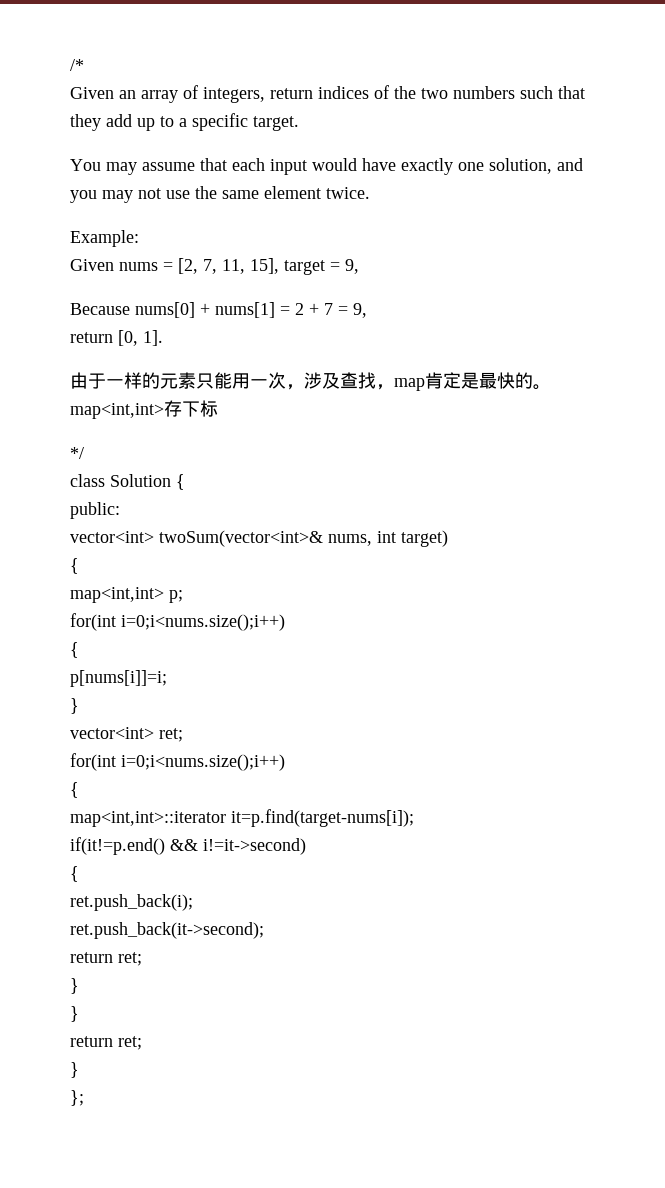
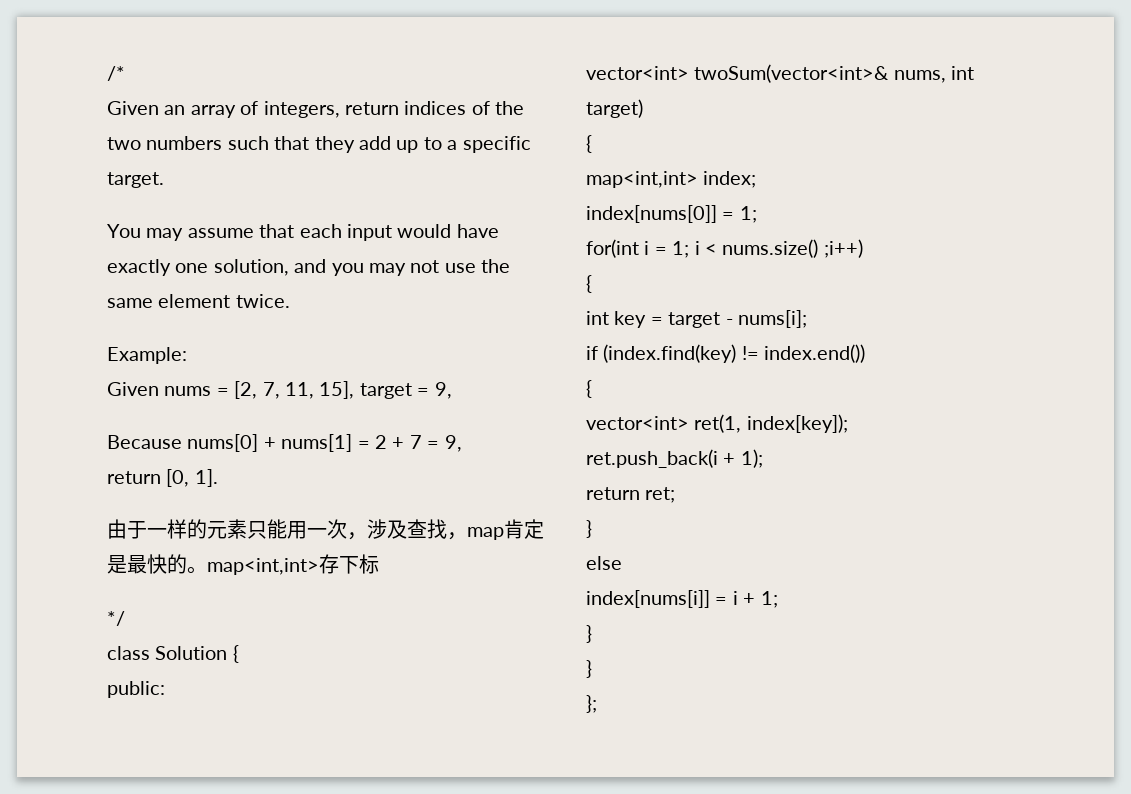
- map<int,int> p;
- for(int i=0;i<nums.size();i++)
+ map<int,int> index;
+ index[nums[0]] = 1;
+ for(int i = 1; i < nums.size() ;i++)
  {
- p[nums[i]]=i;
- }
- vector<int> ret;
- for(int i=0;i<nums.size();i++)
+ int key = target - nums[i];
+ if (index.find(key) != index.end())
  {
- map<int,int>::iterator it=p.find(target-nums[i]);
- if(it!=p.end() && i!=it->second)
- {
- ret.push_back(i);
- ret.push_back(it->second);
+ vector<int> ret(1, index[key]);
+ ret.push_back(i + 1);
  return ret;
  }
+ else
+ index[nums[i]] = i + 1;
  }
- return ret;

